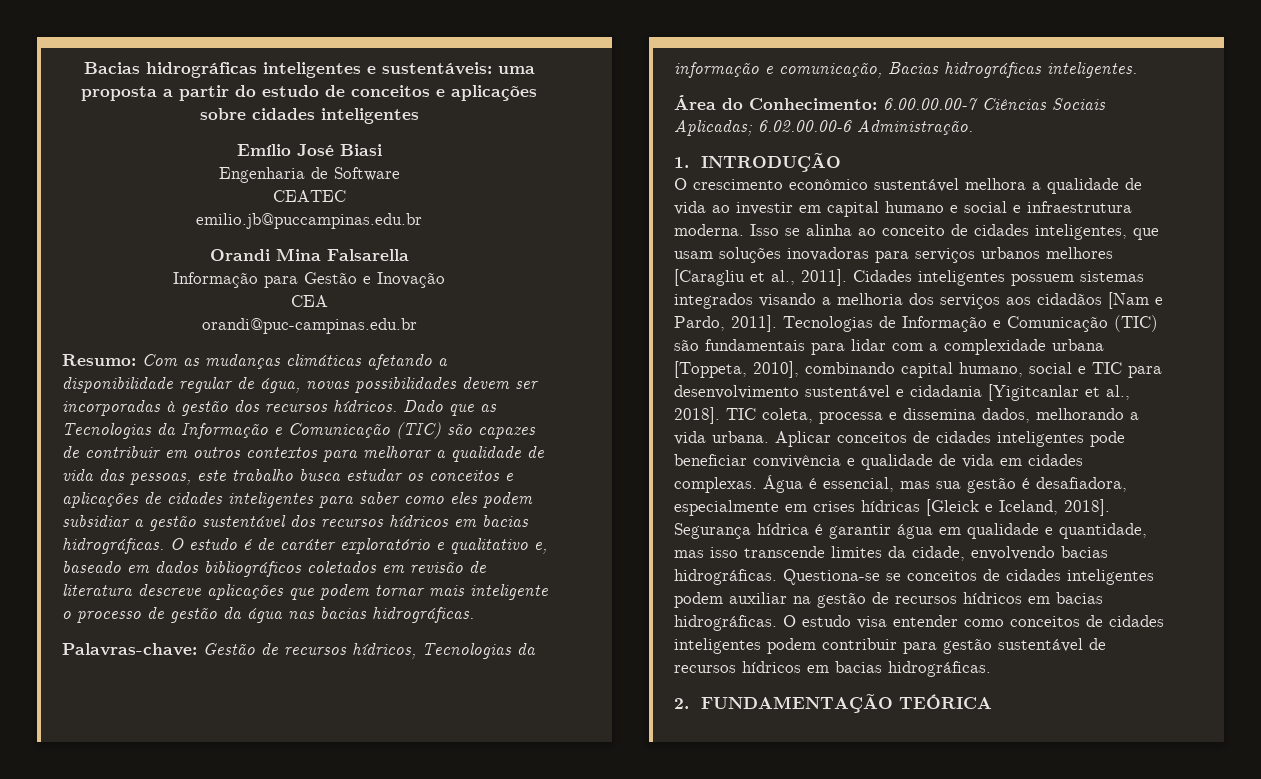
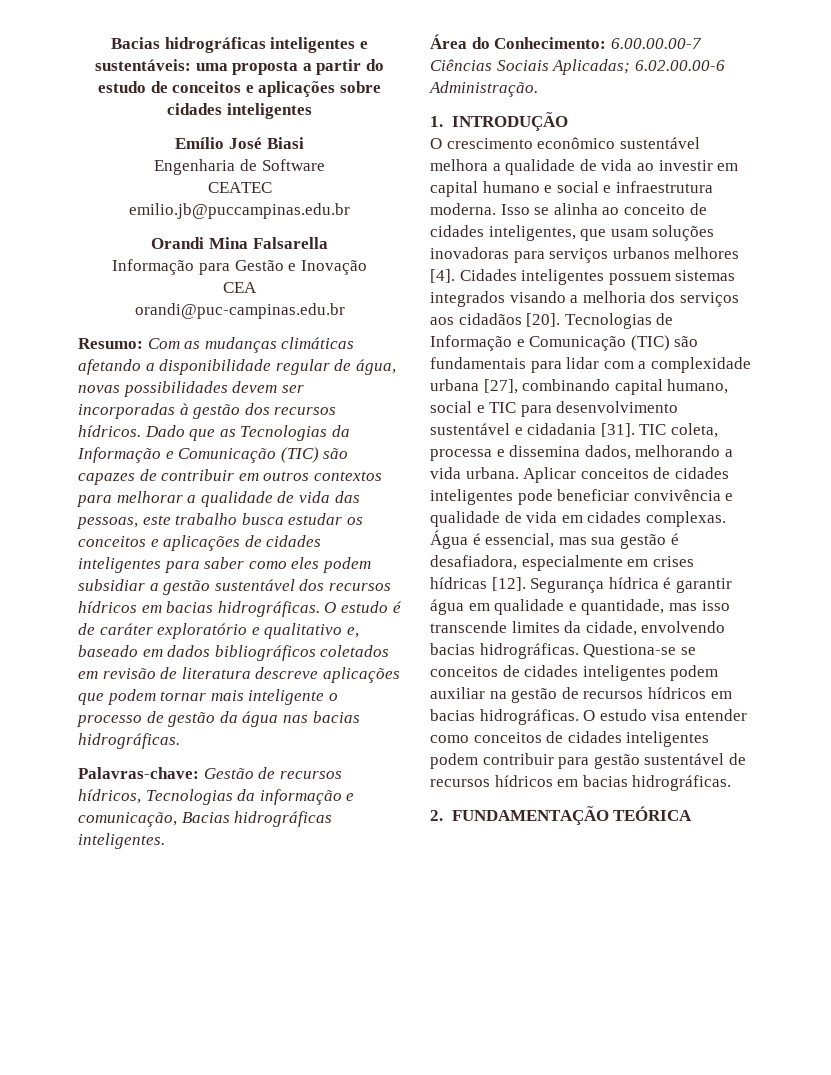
- Isso se alinha ao conceito de cidades inteligentes, que usam soluções inovadoras para serviços urbanos melhores [Caragliu et al., 2011].
+ Isso se alinha ao conceito de cidades inteligentes, que usam soluções inovadoras para serviços urbanos melhores [4].
- Cidades inteligentes possuem sistemas integrados visando a melhoria dos serviços aos cidadãos [Nam e Pardo, 2011].
+ Cidades inteligentes possuem sistemas integrados visando a melhoria dos serviços aos cidadãos [20].
- Tecnologias de Informação e Comunicação (TIC) são fundamentais para lidar com a complexidade urbana [Toppeta, 2010], combinando capital humano, social e TIC para desenvolvimento sustentável e cidadania [Yigitcanlar et al., 2018].
+ Tecnologias de Informação e Comunicação (TIC) são fundamentais para lidar com a complexidade urbana [27], combinando capital humano, social e TIC para desenvolvimento sustentável e cidadania [31].
- Água é essencial, mas sua gestão é desafiadora, especialmente em crises hídricas [Gleick e Iceland, 2018].
+ Água é essencial, mas sua gestão é desafiadora, especialmente em crises hídricas [12].

